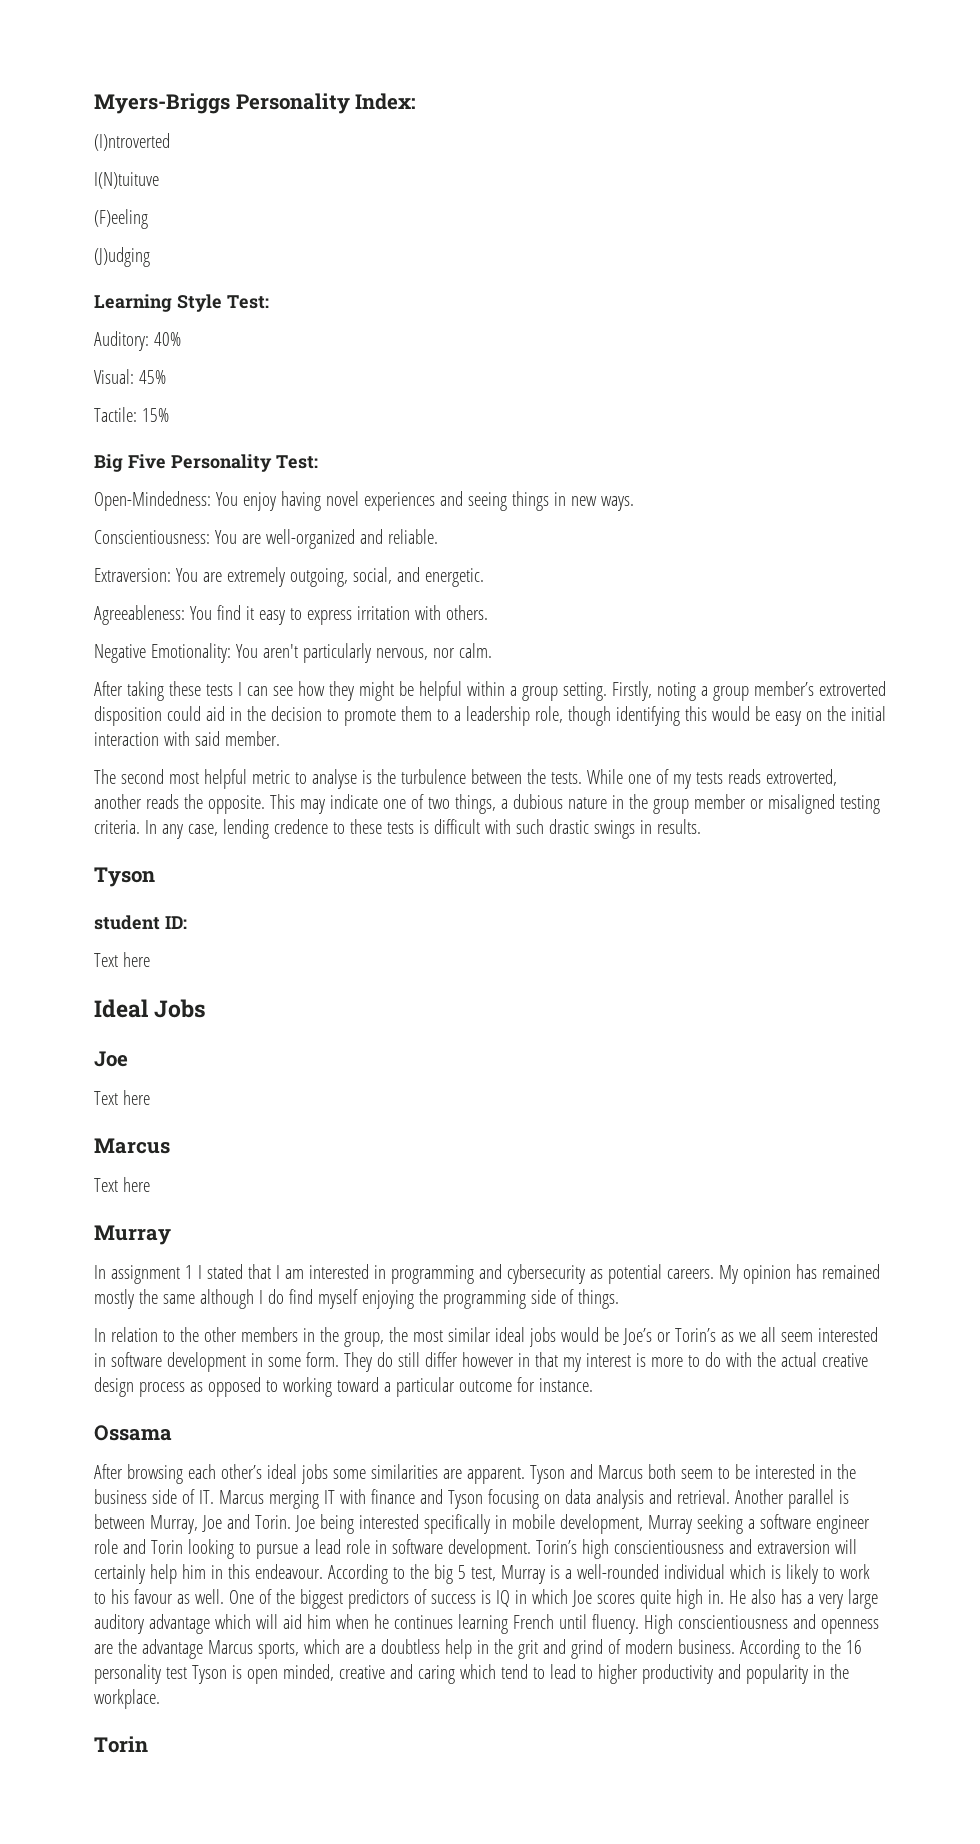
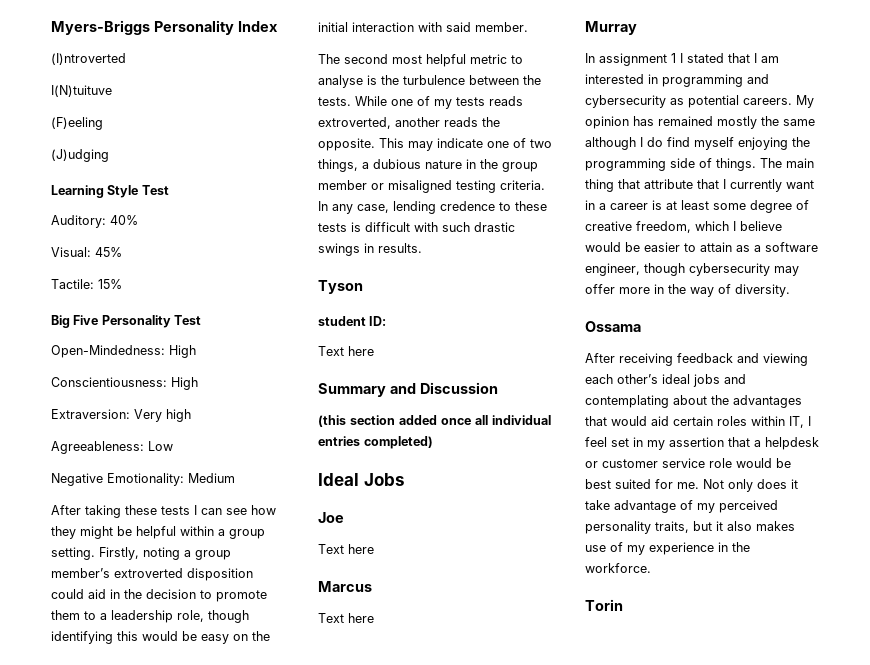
- Myers-Briggs Personality Index:
+ Myers-Briggs Personality Index
- Learning Style Test:
+ Learning Style Test
- Big Five Personality Test:
+ Big Five Personality Test
- Open-Mindedness: You enjoy having novel experiences and seeing things in new ways.
- Conscientiousness: You are well-organized and reliable.
- Extraversion: You are extremely outgoing, social, and energetic.
- Agreeableness: You find it easy to express irritation with others.
- Negative Emotionality: You aren't particularly nervous, nor calm.
+ Open-Mindedness: High
+ Conscientiousness: High
+ Extraversion: Very high
+ Agreeableness: Low
+ Negative Emotionality: Medium
+ Summary and Discussion
+ (this section added once all individual entries completed)
- My opinion has remained mostly the same although I do find myself enjoying the programming side of things.
- In relation to the other members in the group, the most similar ideal jobs would be Joe’s or Torin’s as we all seem interested in software development in some form. They do still differ however in that my interest is more to do with the actual creative design process as opposed to working toward a particular outcome for instance.
+ My opinion has remained mostly the same although I do find myself enjoying the programming side of things. The main thing that attribute that I currently want in a career is at least some degree of creative freedom, which I believe would be easier to attain as a software engineer, though cybersecurity may offer more in the way of diversity.
  Ossama
- After browsing each other’s ideal jobs some similarities are apparent. Tyson and Marcus both seem to be interested in the business side of IT. Marcus merging IT with finance and Tyson focusing on data analysis and retrieval. Another parallel is between Murray, Joe and Torin. Joe being interested specifically in mobile development, Murray seeking a software engineer role and Torin looking to pursue a lead role in software development. Torin’s high conscientiousness and extraversion will certainly help him in this endeavour. According to the big 5 test, Murray is a well-rounded individual which is likely to work to his favour as well. One of the biggest predictors of success is IQ in which Joe scores quite high in. He also has a very large auditory advantage which will aid him when he continues learning French until fluency. High conscientiousness and openness are the advantage Marcus sports, which are a doubtless help in the grit and grind of modern business. According to the 16 personality test Tyson is open minded, creative and caring which tend to lead to higher productivity and popularity in the workplace.
+ After receiving feedback and viewing each other’s ideal jobs and contemplating about the advantages that would aid certain roles within IT, I feel set in my assertion that a helpdesk or customer service role would be best suited for me. Not only does it take advantage of my perceived personality traits, but it also makes use of my experience in the workforce.

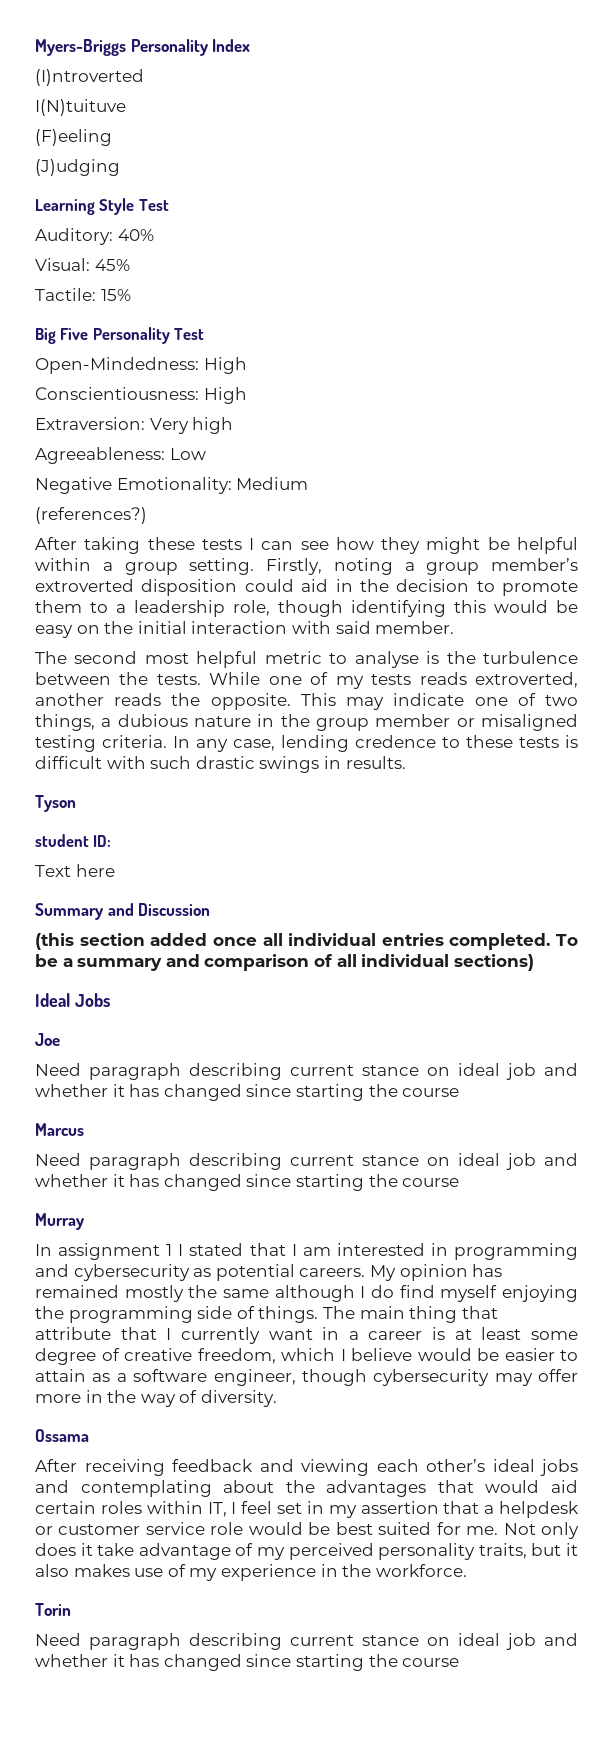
+ (references?)
- (this section added once all individual entries completed)
+ (this section added once all individual entries completed. To be a summary and comparison of all individual sections)
  Ideal Jobs
  Joe
- Text here
+ Need paragraph describing current stance on ideal job and whether it has changed since starting the course
  Marcus
- Text here
+ Need paragraph describing current stance on ideal job and whether it has changed since starting the course
  Torin
+ Need paragraph describing current stance on ideal job and whether it has changed since starting the course

